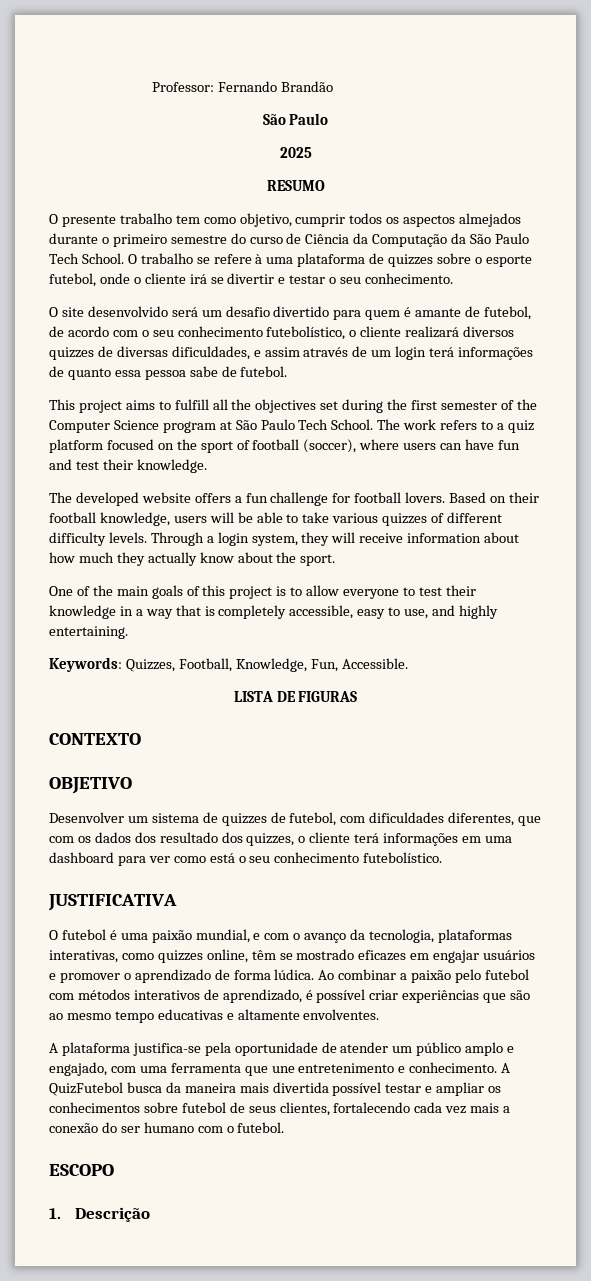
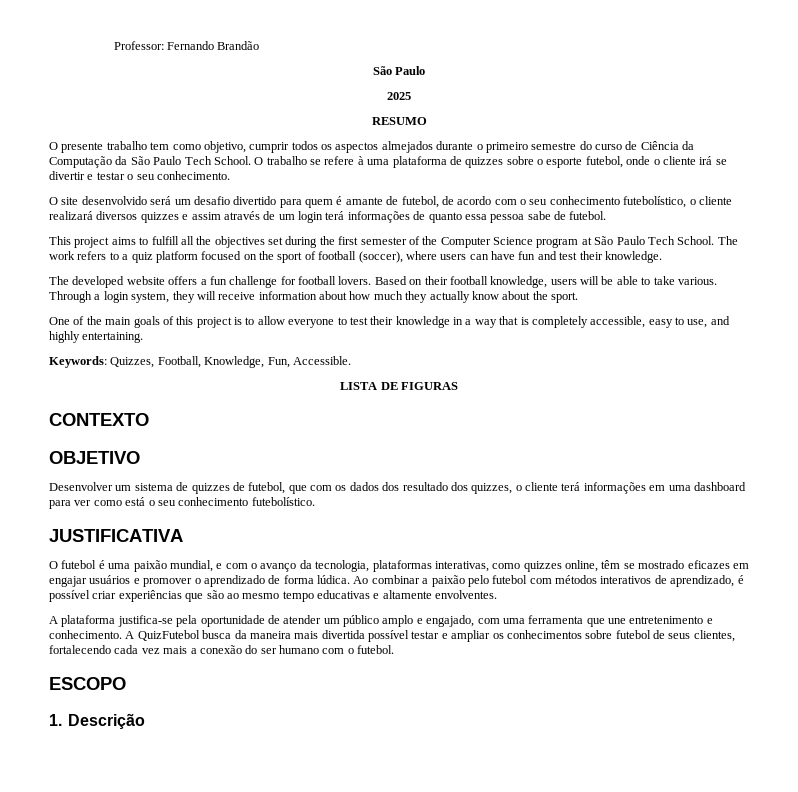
- O site desenvolvido será um desafio divertido para quem é amante de futebol, de acordo com o seu conhecimento futebolístico, o cliente realizará diversos quizzes de diversas dificuldades, e assim através de um login terá informações de quanto essa pessoa sabe de futebol.
+ O site desenvolvido será um desafio divertido para quem é amante de futebol, de acordo com o seu conhecimento futebolístico, o cliente realizará diversos quizzes e assim através de um login terá informações de quanto essa pessoa sabe de futebol.
- Based on their football knowledge, users will be able to take various quizzes of different difficulty levels.
+ Based on their football knowledge, users will be able to take various.
- Desenvolver um sistema de quizzes de futebol, com dificuldades diferentes, que com os dados dos resultado dos quizzes, o cliente terá informações em uma dashboard para ver como está o seu conhecimento futebolístico.
+ Desenvolver um sistema de quizzes de futebol, que com os dados dos resultado dos quizzes, o cliente terá informações em uma dashboard para ver como está o seu conhecimento futebolístico.

